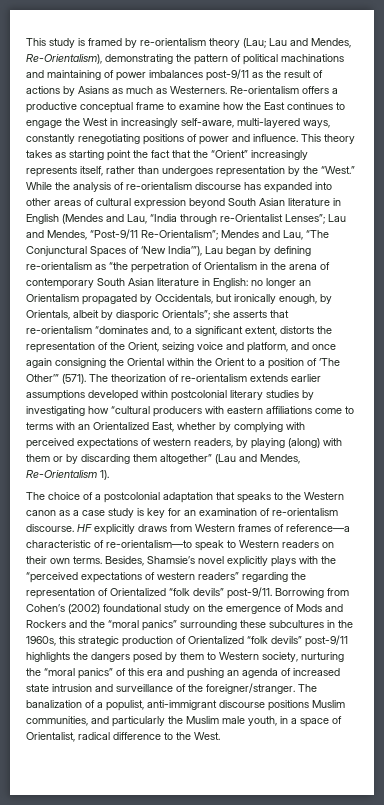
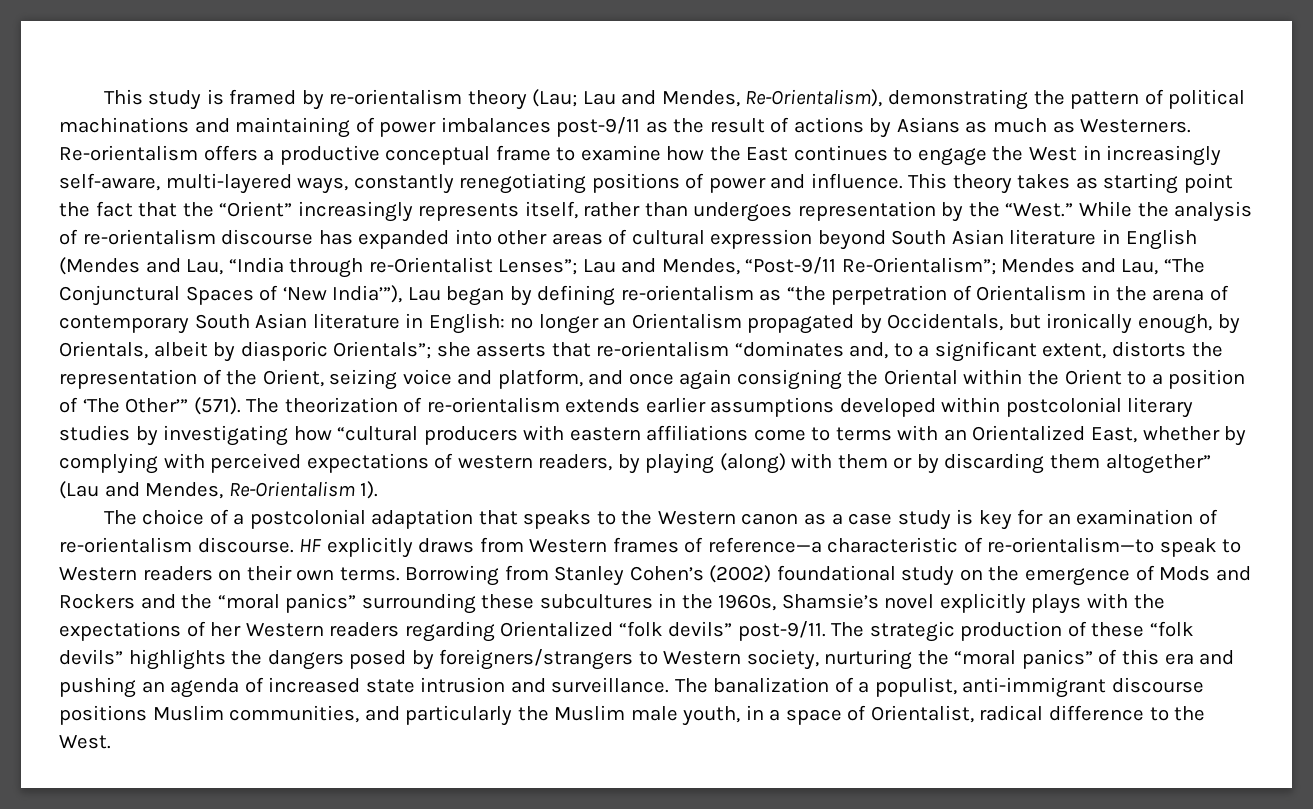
- Besides, Shamsie’s novel explicitly plays with the “perceived expectations of western readers” regarding the representation of Orientalized “folk devils” post-9/11.
- Borrowing from Cohen’s (2002) foundational study on the emergence of Mods and Rockers and the “moral panics” surrounding these subcultures in the 1960s, this strategic production of Orientalized “folk devils” post-9/11 highlights the dangers posed by them to Western society, nurturing the “moral panics” of this era and pushing an agenda of increased state intrusion and surveillance of the foreigner/stranger.
+ Borrowing from Stanley Cohen’s (2002) foundational study on the emergence of Mods and Rockers and the “moral panics” surrounding these subcultures in the 1960s, Shamsie’s novel explicitly plays with the expectations of her Western readers regarding Orientalized “folk devils” post-9/11. The strategic production of these “folk devils” highlights the dangers posed by foreigners/strangers to Western society, nurturing the “moral panics” of this era and pushing an agenda of increased state intrusion and surveillance.

